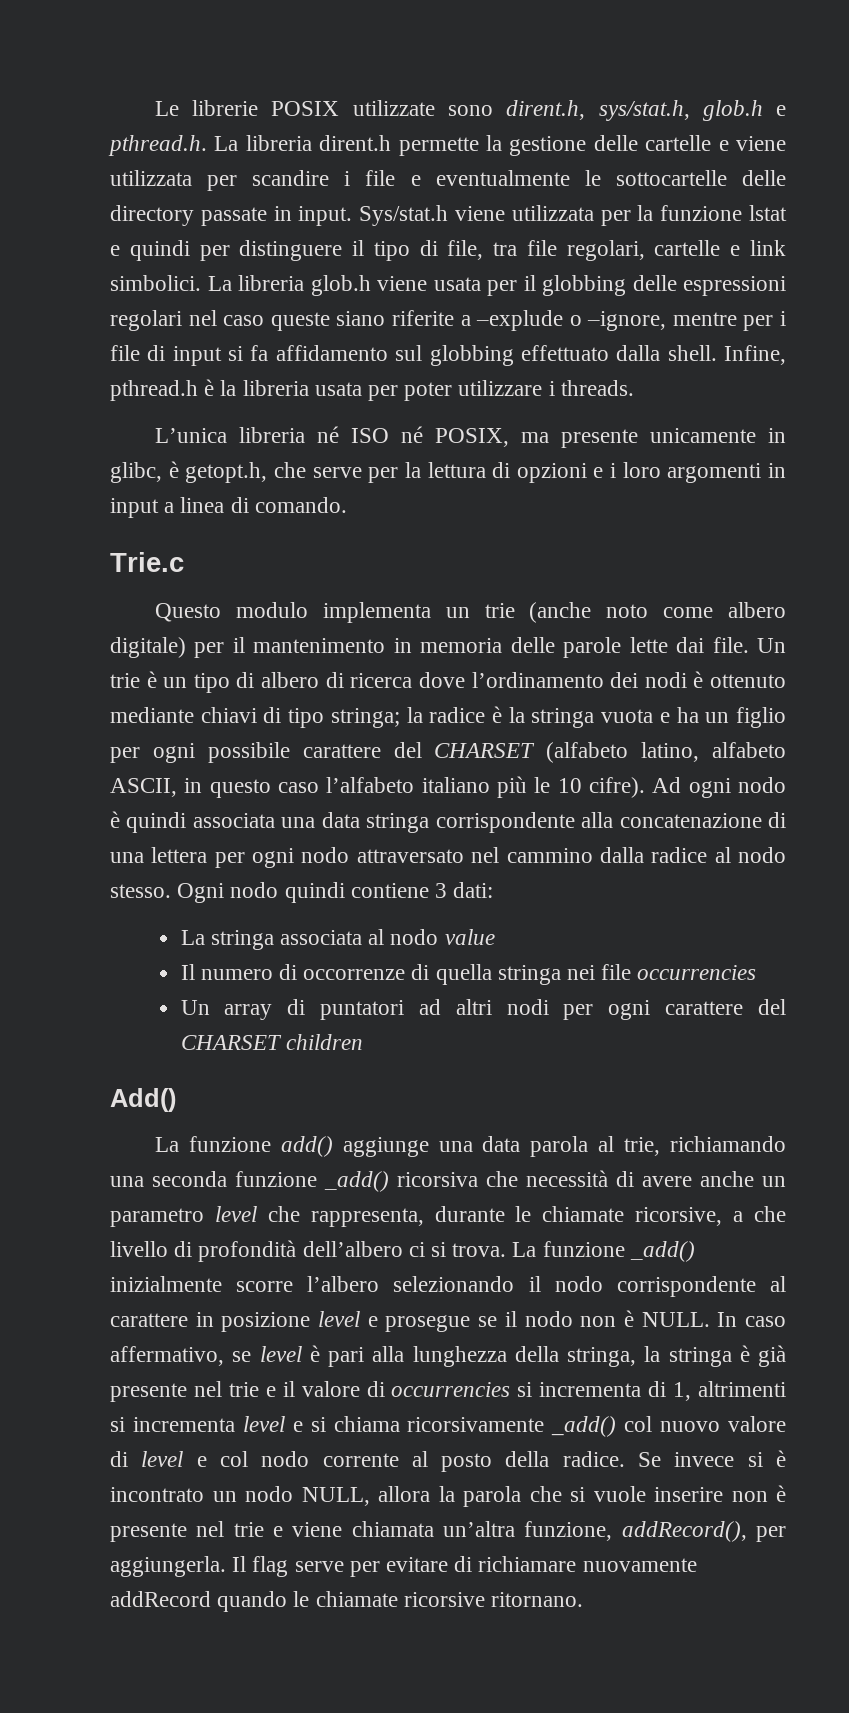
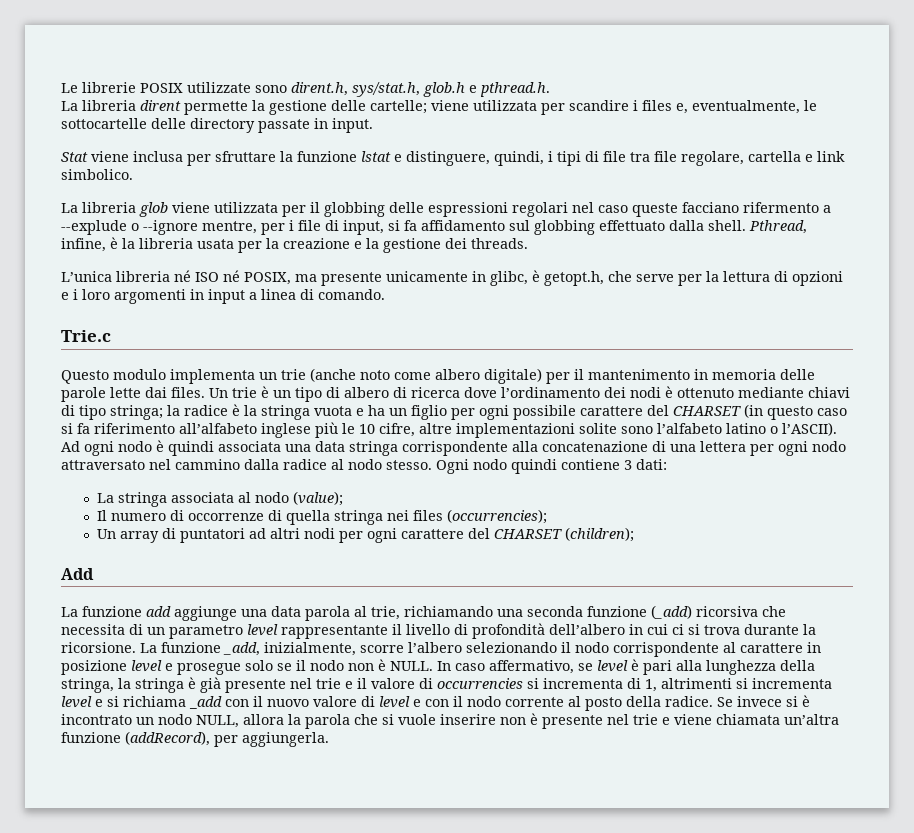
- Le librerie POSIX utilizzate sono dirent.h, sys/stat.h, glob.h e pthread.h. La libreria dirent.h permette la gestione delle cartelle e viene utilizzata per scandire i file e eventualmente le sottocartelle delle directory passate in input. Sys/stat.h viene utilizzata per la funzione lstat e quindi per distinguere il tipo di file, tra file regolari, cartelle e link simbolici. La libreria glob.h viene usata per il globbing delle espressioni regolari nel caso queste siano riferite a –explude o –ignore, mentre per i file di input si fa affidamento sul globbing effettuato dalla shell.
+ Le librerie POSIX utilizzate sono dirent.h, sys/stat.h, glob.h e pthread.h.
+ La libreria dirent permette la gestione delle cartelle; viene utilizzata per scandire i files e, eventualmente, le sottocartelle delle directory passate in input.
+ Stat viene inclusa per sfruttare la funzione lstat e distinguere, quindi, i tipi di file tra file regolare, cartella e link simbolico.
+ La libreria glob viene utilizzata per il globbing delle espressioni regolari nel caso queste facciano rifermento a --explude o --ignore mentre, per i file di input, si fa affidamento sul globbing effettuato dalla shell.
- Infine, pthread.h è la libreria usata per poter utilizzare i threads.
+ Pthread, infine, è la libreria usata per la creazione e la gestione dei threads.
- Questo modulo implementa un trie (anche noto come albero digitale) per il mantenimento in memoria delle parole lette dai file.
+ Questo modulo implementa un trie (anche noto come albero digitale) per il mantenimento in memoria delle parole lette dai files.
- Un trie è un tipo di albero di ricerca dove l’ordinamento dei nodi è ottenuto mediante chiavi di tipo stringa; la radice è la stringa vuota e ha un figlio per ogni possibile carattere del CHARSET (alfabeto latino, alfabeto ASCII, in questo caso l’alfabeto italiano più le 10 cifre).
+ Un trie è un tipo di albero di ricerca dove l’ordinamento dei nodi è ottenuto mediante chiavi di tipo stringa; la radice è la stringa vuota e ha un figlio per ogni possibile carattere del CHARSET (in questo caso si fa riferimento all’alfabeto inglese più le 10 cifre, altre implementazioni solite sono l’alfabeto latino o l’ASCII).
- La stringa associata al nodo value
+ La stringa associata al nodo (value);
- Il numero di occorrenze di quella stringa nei file occurrencies
+ Il numero di occorrenze di quella stringa nei files (occurrencies);
- Un array di puntatori ad altri nodi per ogni carattere del CHARSET children
- Add()
- La funzione add() aggiunge una data parola al trie, richiamando una seconda funzione _add() ricorsiva che necessità di avere anche un parametro level che rappresenta, durante le chiamate ricorsive, a che livello di profondità dell’albero ci si trova. La funzione _add() inizialmente scorre l’albero selezionando il nodo corrispondente al carattere in posizione level e prosegue se il nodo non è NULL.
+ Un array di puntatori ad altri nodi per ogni carattere del CHARSET (children);
+ Add
+ La funzione add aggiunge una data parola al trie, richiamando una seconda funzione (_add) ricorsiva che necessita di un parametro level rappresentante il livello di profondità dell’albero in cui ci si trova durante la ricorsione. La funzione _add, inizialmente, scorre l’albero selezionando il nodo corrispondente al carattere in posizione level e prosegue solo se il nodo non è NULL.
- In caso affermativo, se level è pari alla lunghezza della stringa, la stringa è già presente nel trie e il valore di occurrencies si incrementa di 1, altrimenti si incrementa level e si chiama ricorsivamente _add() col nuovo valore di level e col nodo corrente al posto della radice.
+ In caso affermativo, se level è pari alla lunghezza della stringa, la stringa è già presente nel trie e il valore di occurrencies si incrementa di 1, altrimenti si incrementa level e si richiama _add con il nuovo valore di level e con il nodo corrente al posto della radice.
- Se invece si è incontrato un nodo NULL, allora la parola che si vuole inserire non è presente nel trie e viene chiamata un’altra funzione, addRecord(), per aggiungerla. Il flag serve per evitare di richiamare nuovamente addRecord quando le chiamate ricorsive ritornano.
+ Se invece si è incontrato un nodo NULL, allora la parola che si vuole inserire non è presente nel trie e viene chiamata un’altra funzione (addRecord), per aggiungerla.

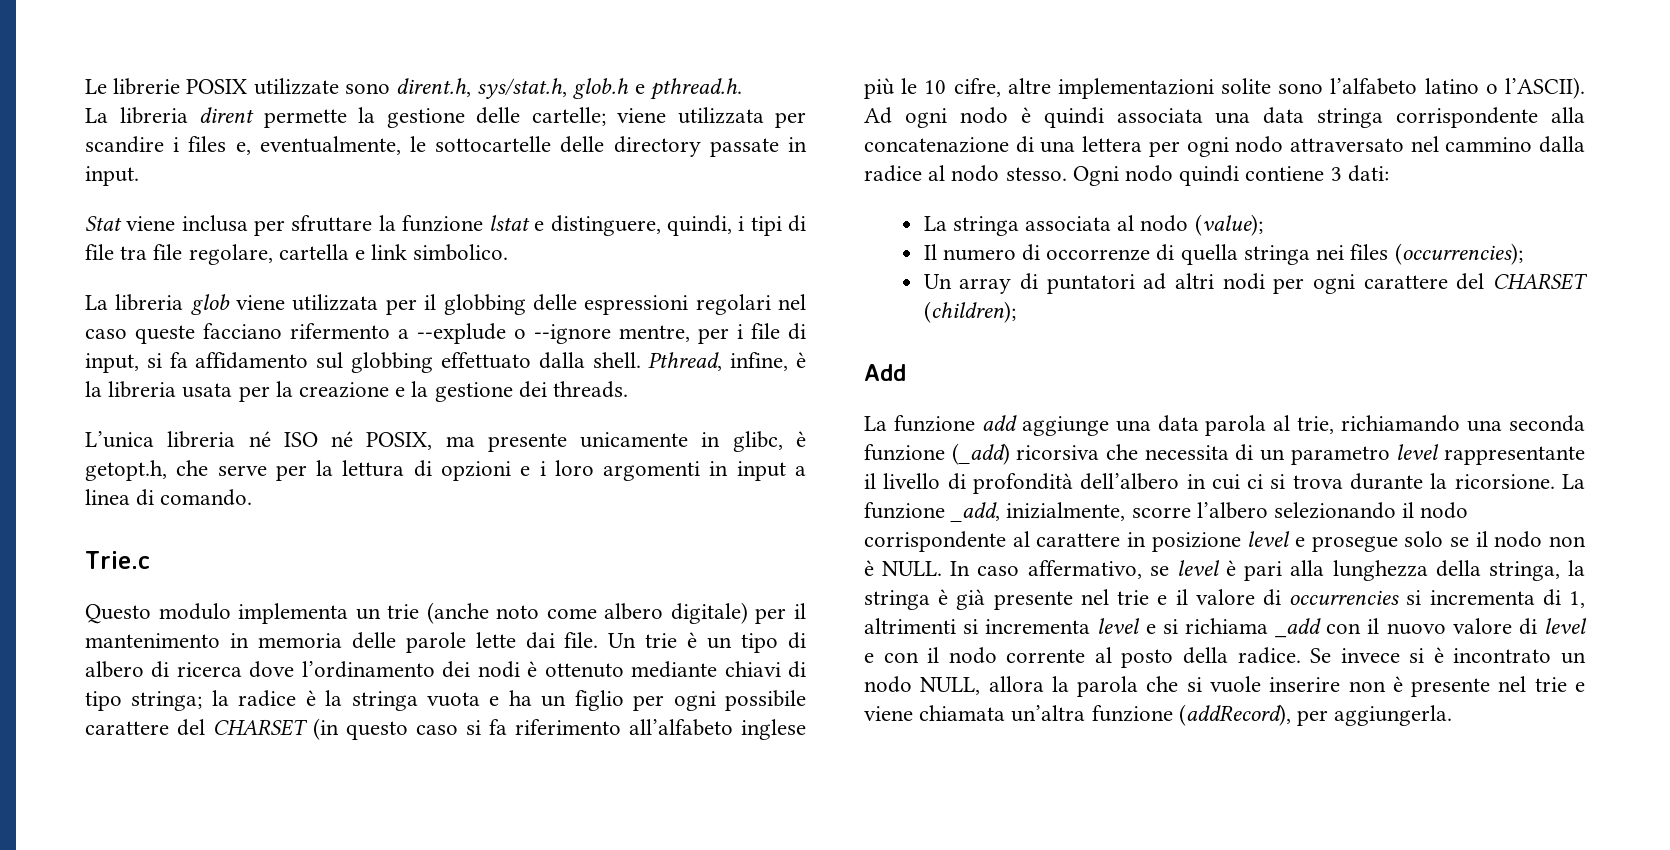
- Questo modulo implementa un trie (anche noto come albero digitale) per il mantenimento in memoria delle parole lette dai files.
+ Questo modulo implementa un trie (anche noto come albero digitale) per il mantenimento in memoria delle parole lette dai file.

